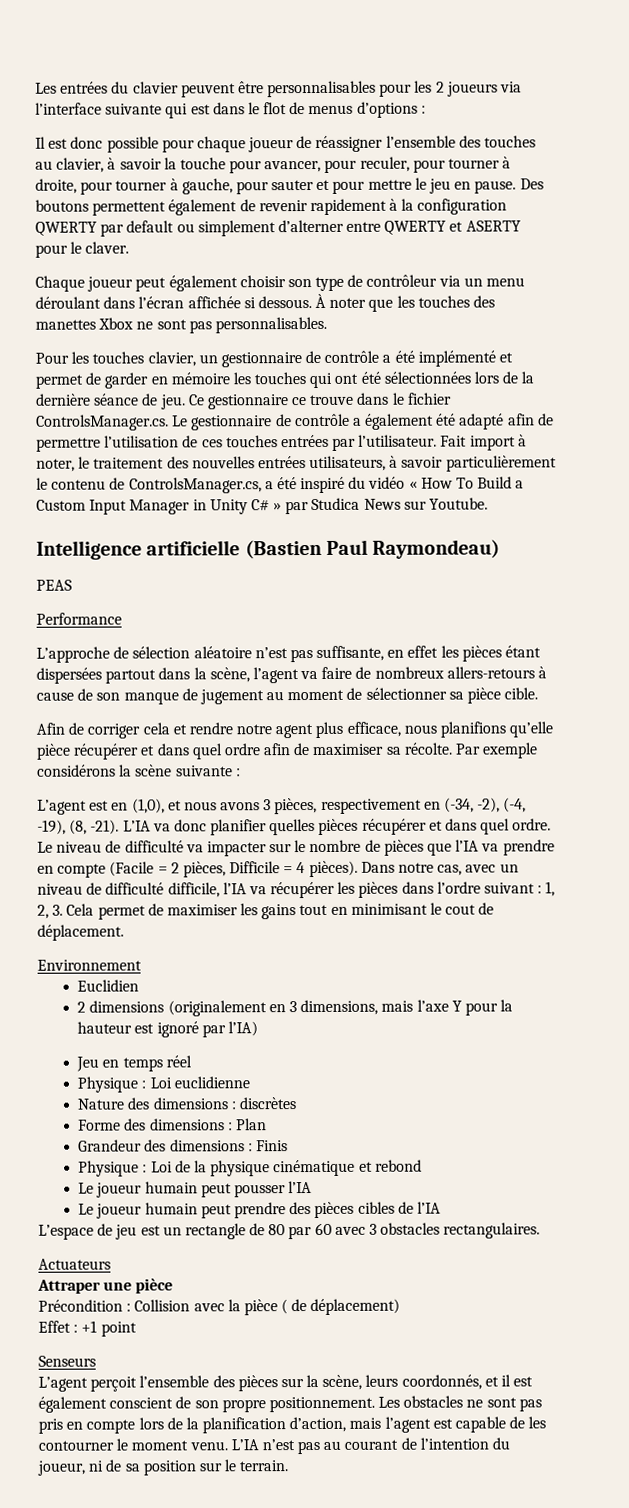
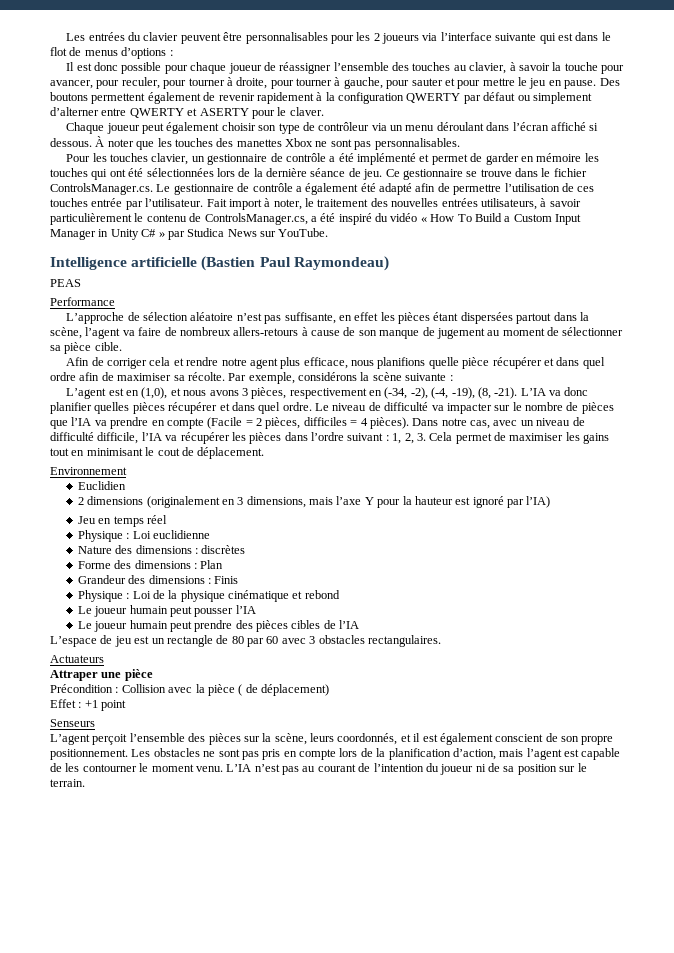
- Des boutons permettent également de revenir rapidement à la configuration QWERTY par default ou simplement d’alterner entre QWERTY et ASERTY pour le claver.
+ Des boutons permettent également de revenir rapidement à la configuration QWERTY par défaut ou simplement d’alterner entre QWERTY et ASERTY pour le claver.
- Chaque joueur peut également choisir son type de contrôleur via un menu déroulant dans l’écran affichée si dessous.
+ Chaque joueur peut également choisir son type de contrôleur via un menu déroulant dans l’écran affiché si dessous.
- Ce gestionnaire ce trouve dans le fichier ControlsManager.cs. Le gestionnaire de contrôle a également été adapté afin de permettre l’utilisation de ces touches entrées par l’utilisateur.
+ Ce gestionnaire se trouve dans le fichier ControlsManager.cs. Le gestionnaire de contrôle a également été adapté afin de permettre l’utilisation de ces touches entrée par l’utilisateur.
- Fait import à noter, le traitement des nouvelles entrées utilisateurs, à savoir particulièrement le contenu de ControlsManager.cs, a été inspiré du vidéo « How To Build a Custom Input Manager in Unity C# » par Studica News sur Youtube.
+ Fait import à noter, le traitement des nouvelles entrées utilisateurs, à savoir particulièrement le contenu de ControlsManager.cs, a été inspiré du vidéo « How To Build a Custom Input Manager in Unity C# » par Studica News sur YouTube.
- Afin de corriger cela et rendre notre agent plus efficace, nous planifions qu’elle pièce récupérer et dans quel ordre afin de maximiser sa récolte.
+ Afin de corriger cela et rendre notre agent plus efficace, nous planifions quelle pièce récupérer et dans quel ordre afin de maximiser sa récolte.
- Par exemple considérons la scène suivante :
+ Par exemple, considérons la scène suivante :
- Le niveau de difficulté va impacter sur le nombre de pièces que l’IA va prendre en compte (Facile = 2 pièces, Difficile = 4 pièces).
+ Le niveau de difficulté va impacter sur le nombre de pièces que l’IA va prendre en compte (Facile = 2 pièces, difficiles = 4 pièces).
- L’IA n’est pas au courant de l’intention du joueur, ni de sa position sur le terrain.
+ L’IA n’est pas au courant de l’intention du joueur ni de sa position sur le terrain.

